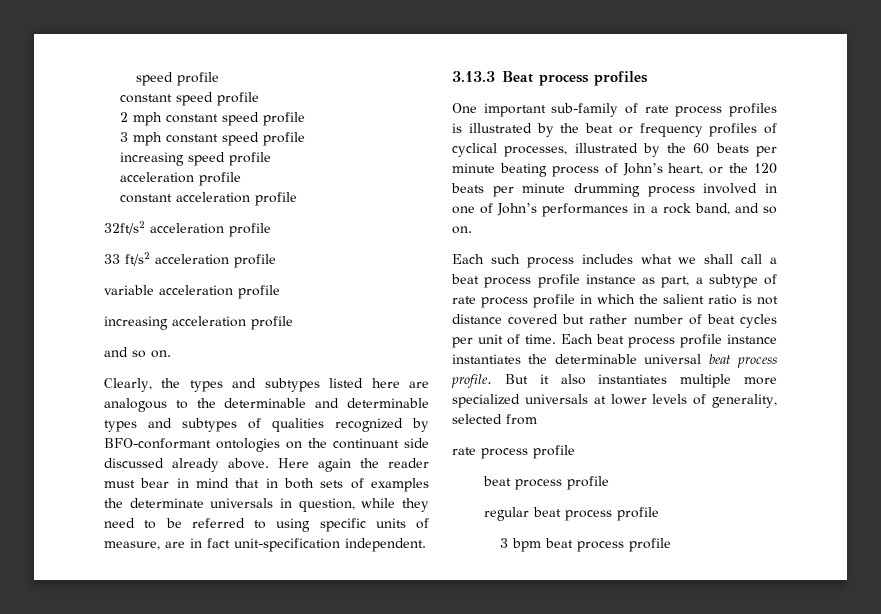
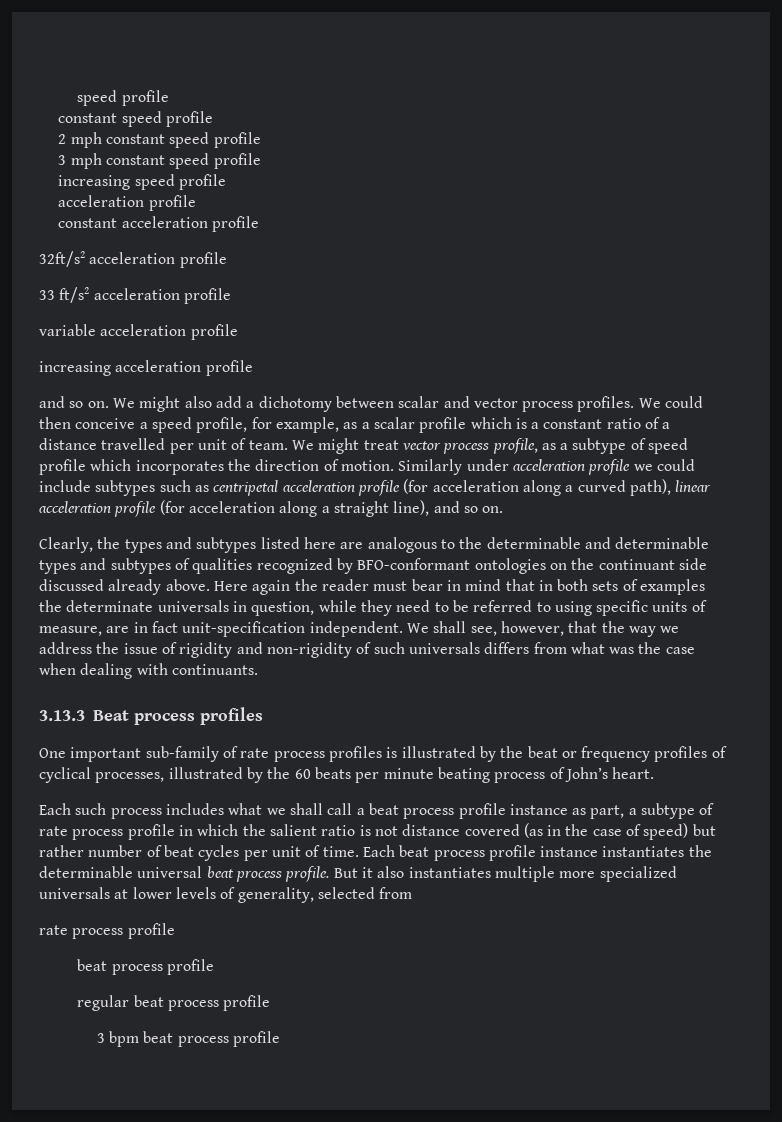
+ We might also add a dichotomy between scalar and vector process profiles. We could then conceive a speed profile, for example, as a scalar profile which is a constant ratio of a distance travelled per unit of team. We might treat vector process profile, as a subtype of speed profile which incorporates the direction of motion. Similarly under acceleration profile we could include subtypes such as centripetal acceleration profile (for acceleration along a curved path), linear acceleration profile (for acceleration along a straight line), and so on.
+ We shall see, however, that the way we address the issue of rigidity and non-rigidity of such universals differs from what was the case when dealing with continuants.
- One important sub-family of rate process profiles is illustrated by the beat or frequency profiles of cyclical processes, illustrated by the 60 beats per minute beating process of John’s heart, or the 120 beats per minute drumming process involved in one of John’s performances in a rock band, and so on.
+ One important sub-family of rate process profiles is illustrated by the beat or frequency profiles of cyclical processes, illustrated by the 60 beats per minute beating process of John’s heart.
- Each such process includes what we shall call a beat process profile instance as part, a subtype of rate process profile in which the salient ratio is not distance covered but rather number of beat cycles per unit of time.
+ Each such process includes what we shall call a beat process profile instance as part, a subtype of rate process profile in which the salient ratio is not distance covered (as in the case of speed) but rather number of beat cycles per unit of time.

